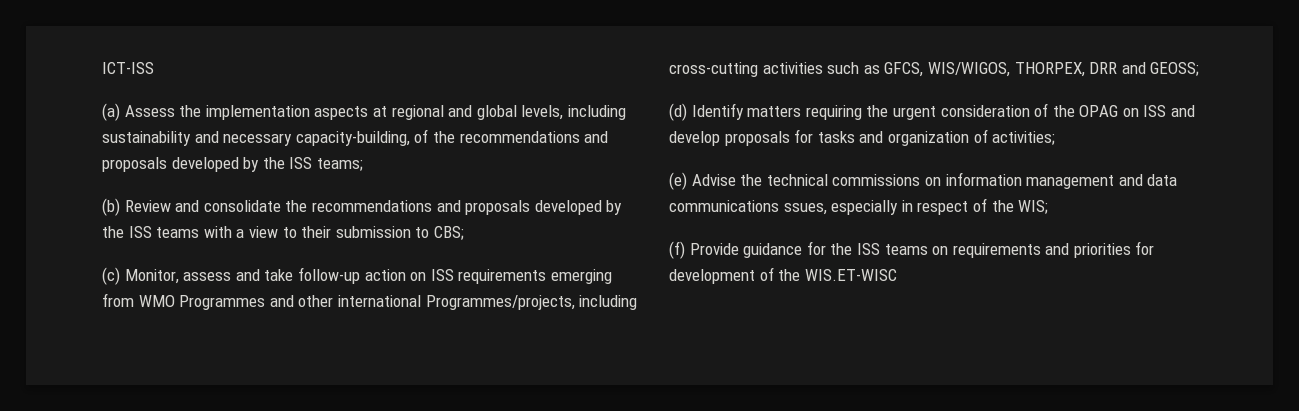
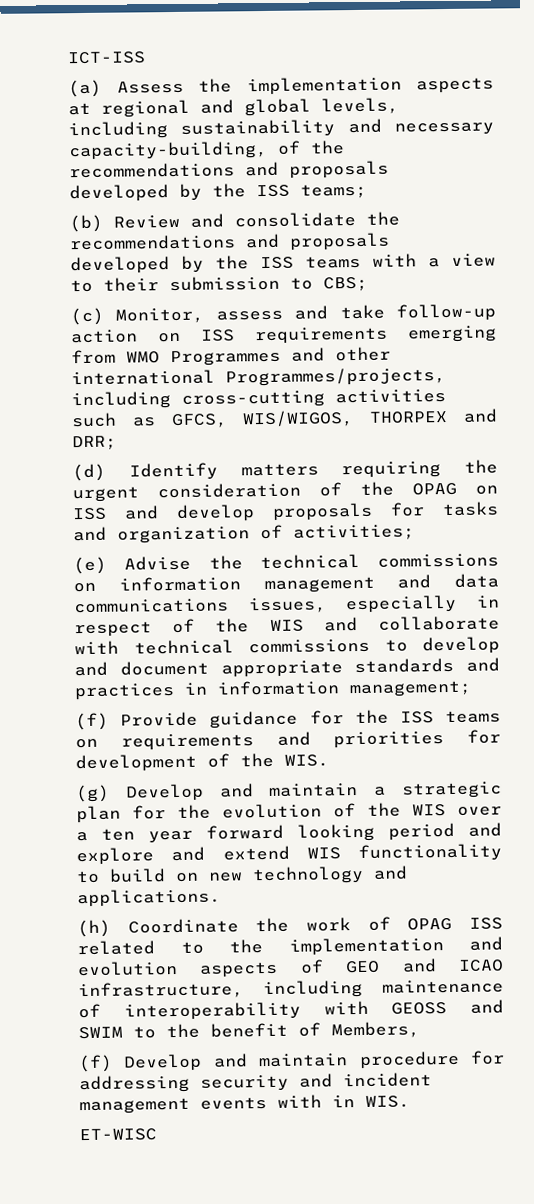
- (c) Monitor, assess and take follow-up action on ISS requirements emerging from WMO Programmes and other international Programmes/projects, including cross-cutting activities such as GFCS, WIS/WIGOS, THORPEX, DRR and GEOSS;
+ (c) Monitor, assess and take follow-up action on ISS requirements emerging from WMO Programmes and other international Programmes/projects, including cross-cutting activities such as GFCS, WIS/WIGOS, THORPEX and DRR;
- (e) Advise the technical commissions on information management and data communications ssues, especially in respect of the WIS;
+ (e) Advise the technical commissions on information management and data communications issues, especially in respect of the WIS and collaborate with technical commissions to develop and document appropriate standards and practices in information management;
- (f) Provide guidance for the ISS teams on requirements and priorities for development of the WIS.ET-WISC
+ (f) Provide guidance for the ISS teams on requirements and priorities for development of the WIS.
+ (g) Develop and maintain a strategic plan for the evolution of the WIS over a ten year forward looking period and explore and extend WIS functionality to build on new technology and applications.
+ (h) Coordinate the work of OPAG ISS related to the implementation and evolution aspects of GEO and ICAO infrastructure, including maintenance of interoperability with GEOSS and SWIM to the benefit of Members,
+ (f) Develop and maintain procedure for addressing security and incident management events with in WIS.
+ ET-WISC

